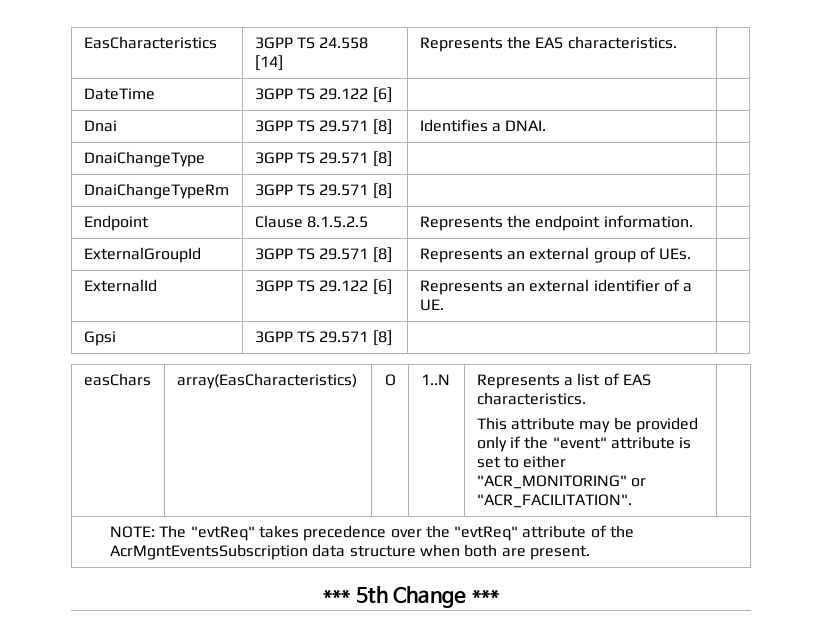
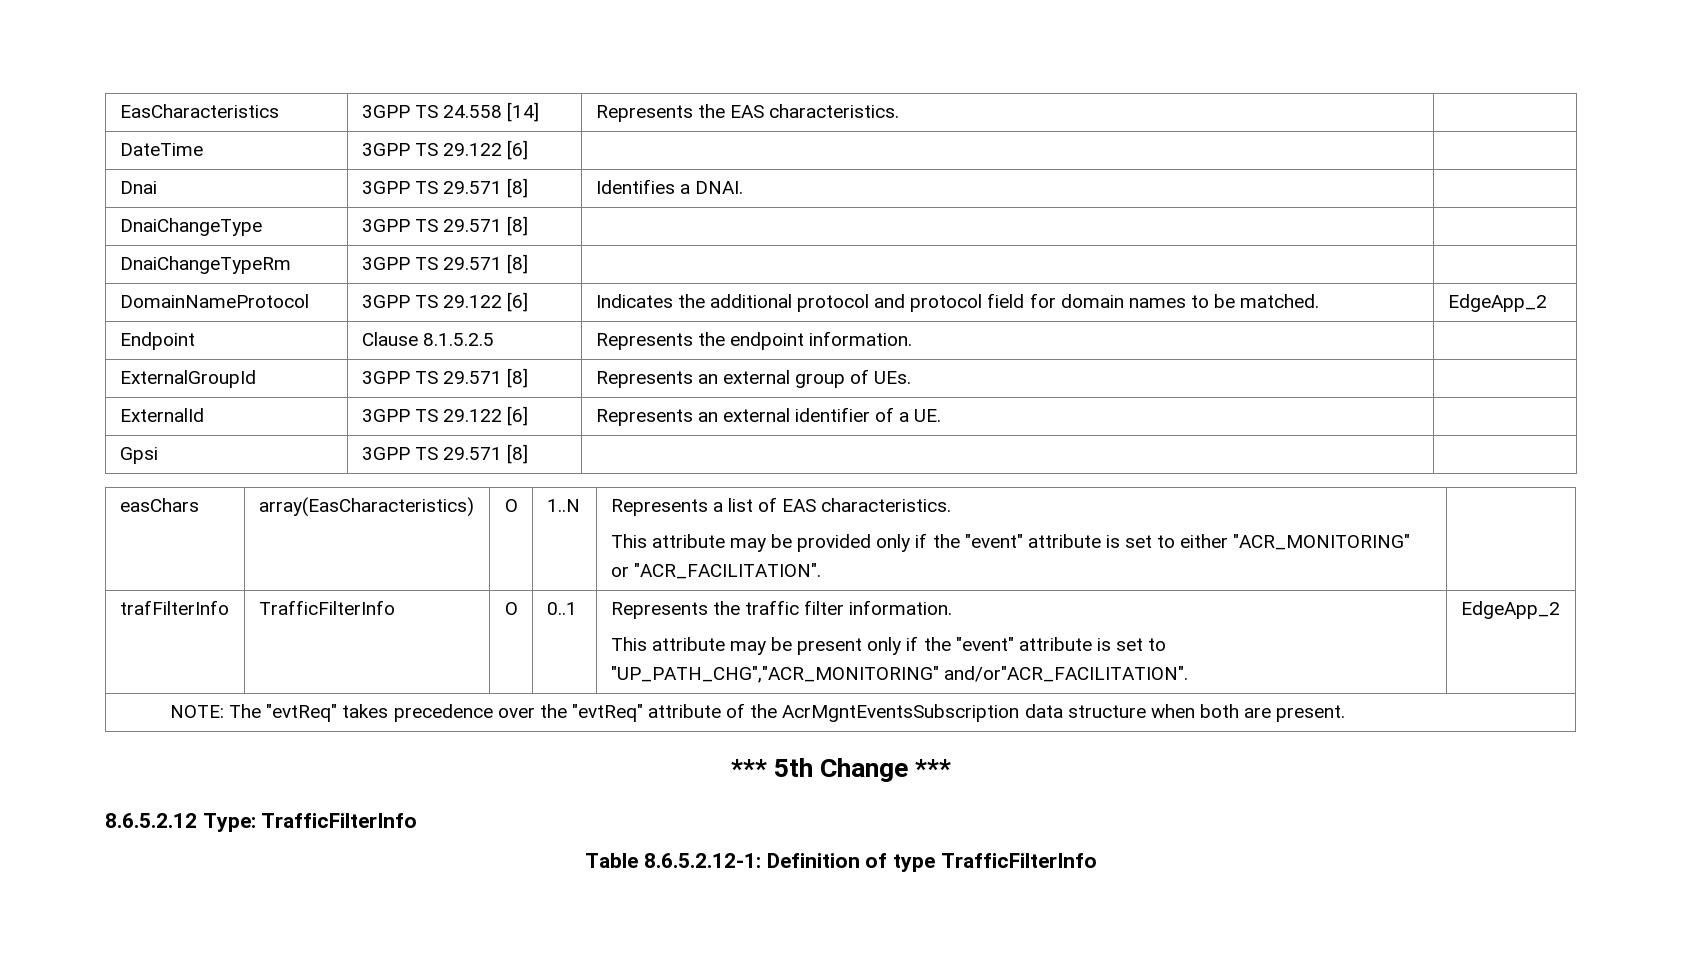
+ DomainNameProtocol | 3GPP TS 29.122 [6] | Indicates the additional protocol and protocol field for domain names to be matched. | EdgeApp_2
+ trafFilterInfo | TrafficFilterInfo | O | 0..1 | Represents the traffic filter information.
+ This attribute may be present only if the "event" attribute is set to "UP_PATH_CHG","ACR_MONITORING" and/or"ACR_FACILITATION". | EdgeApp_2
+ 8.6.5.2.12 Type: TrafficFilterInfo
+ Table 8.6.5.2.12-1: Definition of type TrafficFilterInfo

